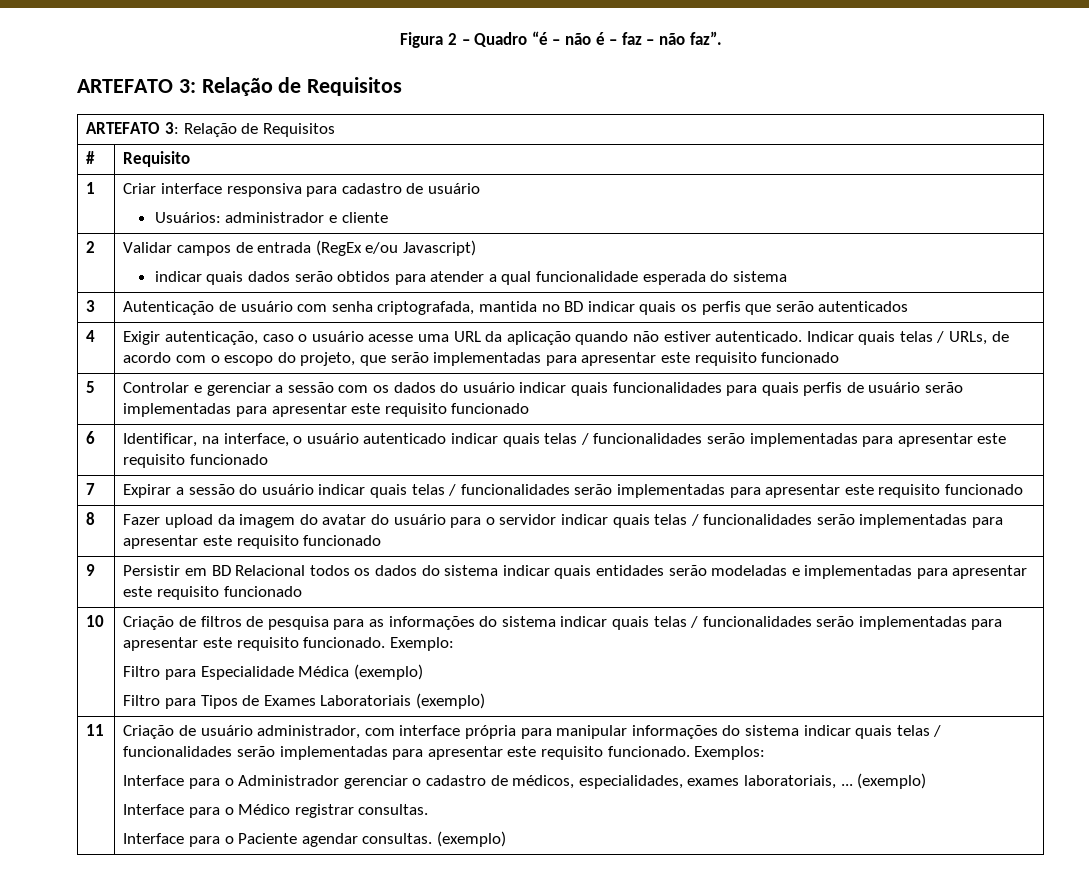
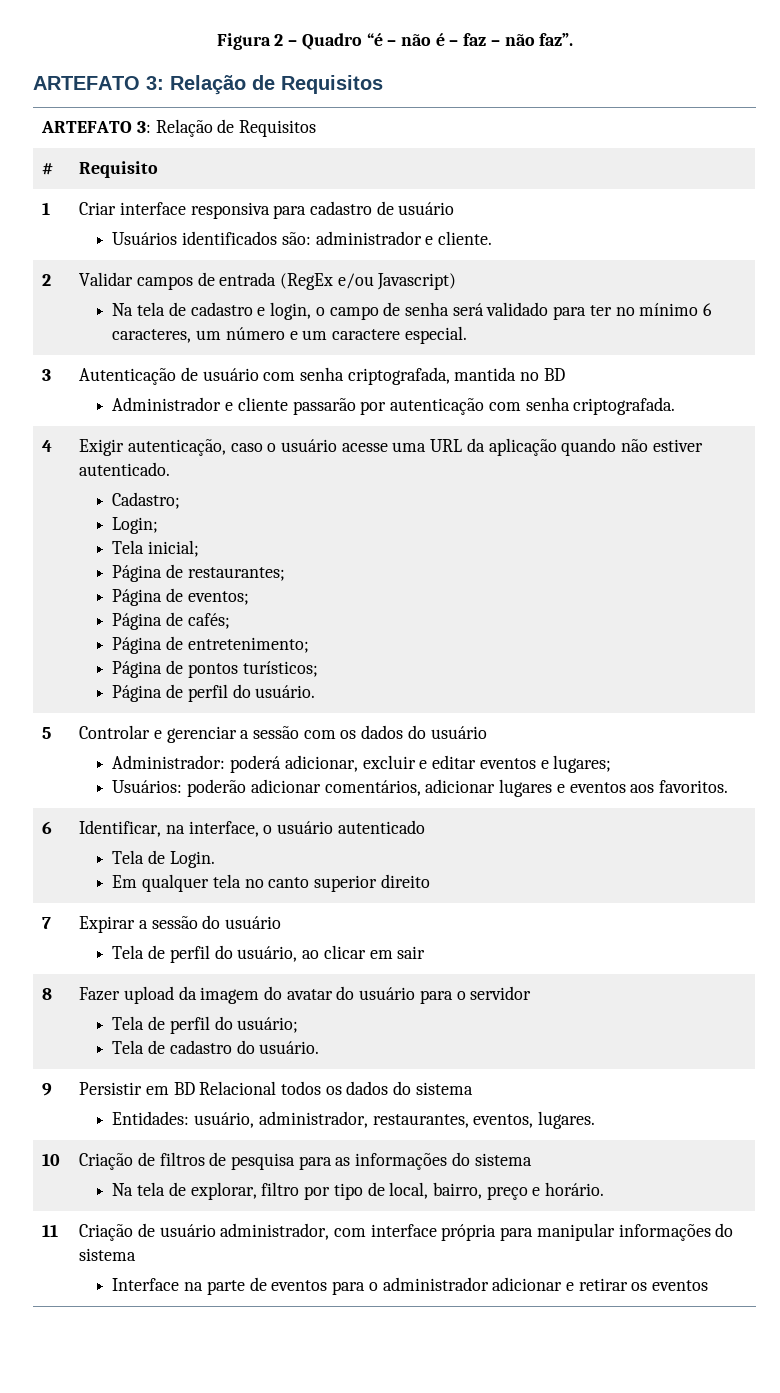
  1 | Criar interface responsiva para cadastro de usuário
- Usuários: administrador e cliente
+ Usuários identificados são: administrador e cliente.
  2 | Validar campos de entrada (RegEx e/ou Javascript)
- indicar quais dados serão obtidos para atender a qual funcionalidade esperada do sistema
+ Na tela de cadastro e login, o campo de senha será validado para ter no mínimo 6 caracteres, um número e um caractere especial.
- 3 | Autenticação de usuário com senha criptografada, mantida no BD indicar quais os perfis que serão autenticados
+ 3 | Autenticação de usuário com senha criptografada, mantida no BD
+ Administrador e cliente passarão por autenticação com senha criptografada.
- 4 | Exigir autenticação, caso o usuário acesse uma URL da aplicação quando não estiver autenticado. Indicar quais telas / URLs, de acordo com o escopo do projeto, que serão implementadas para apresentar este requisito funcionado
+ 4 | Exigir autenticação, caso o usuário acesse uma URL da aplicação quando não estiver autenticado.
+ Cadastro;
+ Login;
+ Tela inicial;
+ Página de restaurantes;
+ Página de eventos;
+ Página de cafés;
+ Página de entretenimento;
+ Página de pontos turísticos;
+ Página de perfil do usuário.
- 5 | Controlar e gerenciar a sessão com os dados do usuário indicar quais funcionalidades para quais perfis de usuário serão implementadas para apresentar este requisito funcionado
+ 5 | Controlar e gerenciar a sessão com os dados do usuário
+ Administrador: poderá adicionar, excluir e editar eventos e lugares;
+ Usuários: poderão adicionar comentários, adicionar lugares e eventos aos favoritos.
- 6 | Identificar, na interface, o usuário autenticado indicar quais telas / funcionalidades serão implementadas para apresentar este requisito funcionado
+ 6 | Identificar, na interface, o usuário autenticado
+ Tela de Login.
+ Em qualquer tela no canto superior direito
- 7 | Expirar a sessão do usuário indicar quais telas / funcionalidades serão implementadas para apresentar este requisito funcionado
+ 7 | Expirar a sessão do usuário
+ Tela de perfil do usuário, ao clicar em sair
- 8 | Fazer upload da imagem do avatar do usuário para o servidor indicar quais telas / funcionalidades serão implementadas para apresentar este requisito funcionado
+ 8 | Fazer upload da imagem do avatar do usuário para o servidor
+ Tela de perfil do usuário;
+ Tela de cadastro do usuário.
- 9 | Persistir em BD Relacional todos os dados do sistema indicar quais entidades serão modeladas e implementadas para apresentar este requisito funcionado
+ 9 | Persistir em BD Relacional todos os dados do sistema
+ Entidades: usuário, administrador, restaurantes, eventos, lugares.
- 10 | Criação de filtros de pesquisa para as informações do sistema indicar quais telas / funcionalidades serão implementadas para apresentar este requisito funcionado. Exemplo:
- Filtro para Especialidade Médica (exemplo)
- Filtro para Tipos de Exames Laboratoriais (exemplo)
+ 10 | Criação de filtros de pesquisa para as informações do sistema
+ Na tela de explorar, filtro por tipo de local, bairro, preço e horário.
- Criação de usuário administrador, com interface própria para manipular informações do sistema indicar quais telas / funcionalidades serão implementadas para apresentar este requisito funcionado. Exemplos:
- Interface para o Administrador gerenciar o cadastro de médicos, especialidades, exames laboratoriais, ... (exemplo)
- Interface para o Médico registrar consultas.
- Interface para o Paciente agendar consultas. (exemplo)
+ Criação de usuário administrador, com interface própria para manipular informações do sistema
+ Interface na parte de eventos para o administrador adicionar e retirar os eventos

